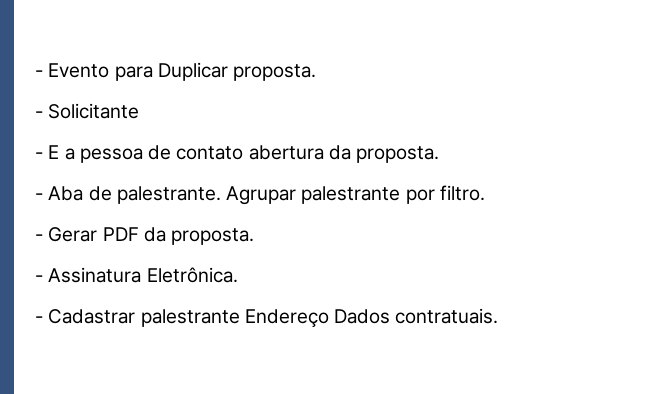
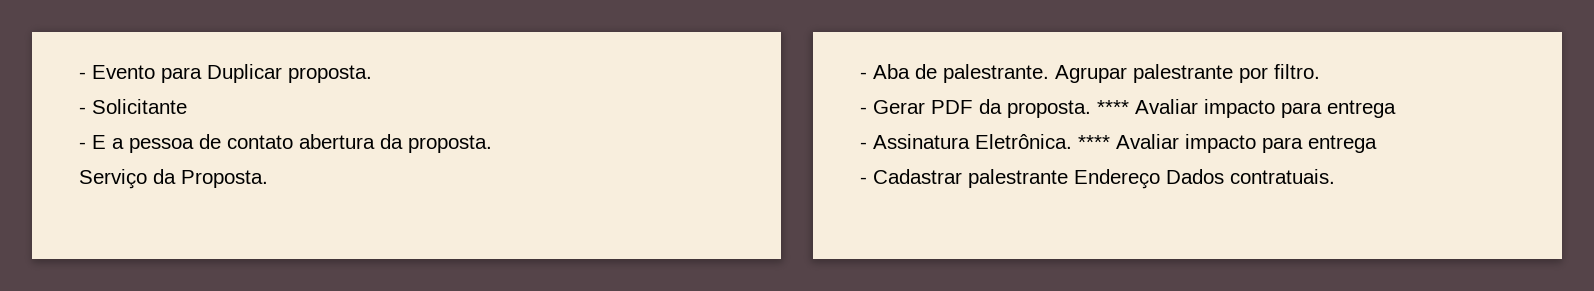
+ Serviço da Proposta.
- - Gerar PDF da proposta.
- - Assinatura Eletrônica.
+ - Gerar PDF da proposta. **** Avaliar impacto para entrega
+ - Assinatura Eletrônica. **** Avaliar impacto para entrega

